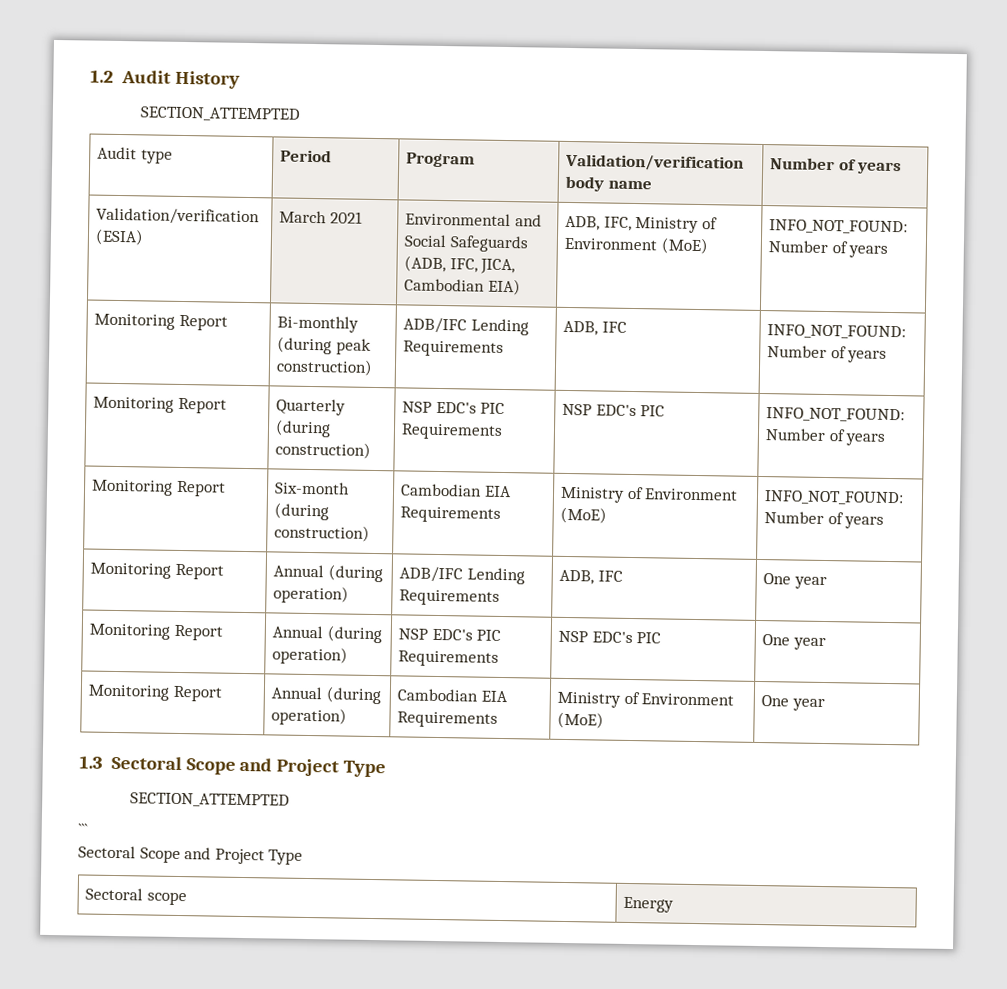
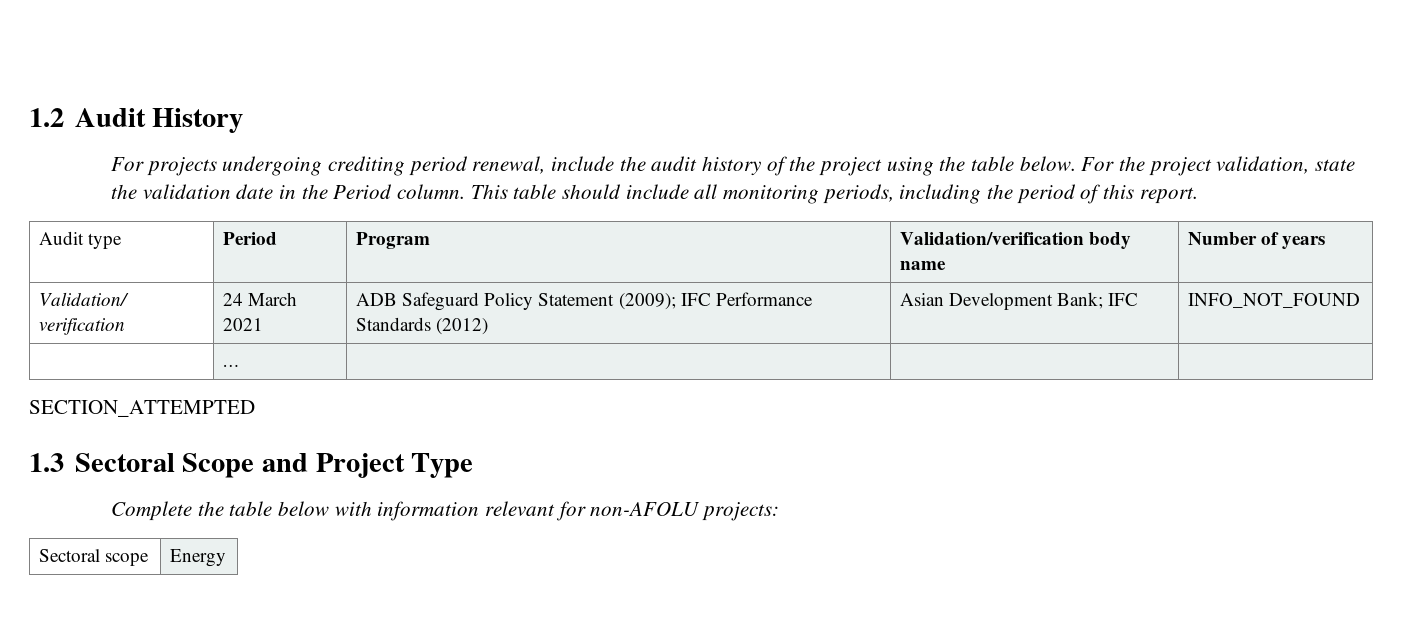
  1.2 Audit History
- SECTION_ATTEMPTED
+ For projects undergoing crediting period renewal, include the audit history of the project using the table below. For the project validation, state the validation date in the Period column. This table should include all monitoring periods, including the period of this report.
- Validation/verification (ESIA) | March 2021 | Environmental and Social Safeguards (ADB, IFC, JICA, Cambodian EIA) | ADB, IFC, Ministry of Environment (MoE) | INFO_NOT_FOUND: Number of years
- Monitoring Report | Bi-monthly (during peak construction) | ADB/IFC Lending Requirements | ADB, IFC | INFO_NOT_FOUND: Number of years
- Monitoring Report | Quarterly (during construction) | NSP EDC's PIC Requirements | NSP EDC's PIC | INFO_NOT_FOUND: Number of years
- Monitoring Report | Six-month (during construction) | Cambodian EIA Requirements | Ministry of Environment (MoE) | INFO_NOT_FOUND: Number of years
- Monitoring Report | Annual (during operation) | ADB/IFC Lending Requirements | ADB, IFC | One year
- Monitoring Report | Annual (during operation) | NSP EDC's PIC Requirements | NSP EDC's PIC | One year
- Monitoring Report | Annual (during operation) | Cambodian EIA Requirements | Ministry of Environment (MoE) | One year
+ Validation/ verification | 24 March 2021 | ADB Safeguard Policy Statement (2009); IFC Performance Standards (2012) | Asian Development Bank; IFC | INFO_NOT_FOUND
+ | … | | |
+ SECTION_ATTEMPTED
  1.3 Sectoral Scope and Project Type
- SECTION_ATTEMPTED
- ```
- Sectoral Scope and Project Type
+ Complete the table below with information relevant for non-AFOLU projects:

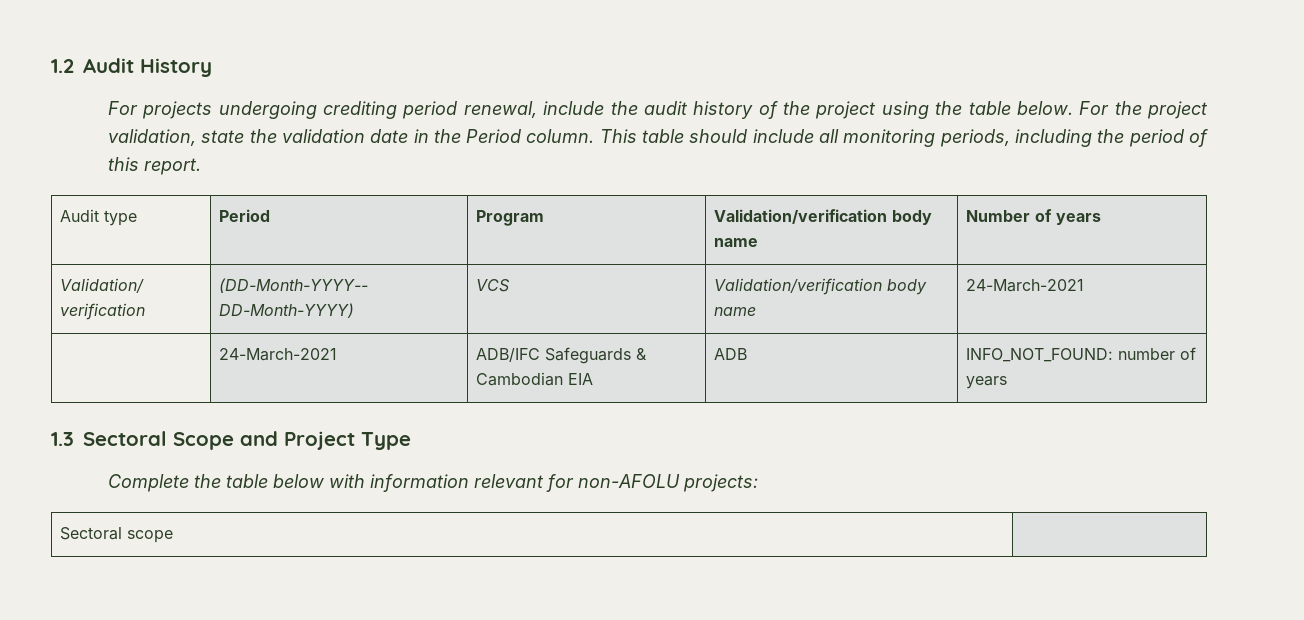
- Validation/ verification | 24 March 2021 | ADB Safeguard Policy Statement (2009); IFC Performance Standards (2012) | Asian Development Bank; IFC | INFO_NOT_FOUND
- | … | | |
- SECTION_ATTEMPTED
+ Validation/ verification | (DD-Month-YYYY-- DD-Month-YYYY) | VCS | Validation/verification body name | 24-March-2021
+ | 24-March-2021 | ADB/IFC Safeguards & Cambodian EIA | ADB | INFO_NOT_FOUND: number of years
- Sectoral scope | Energy
+ Sectoral scope |

